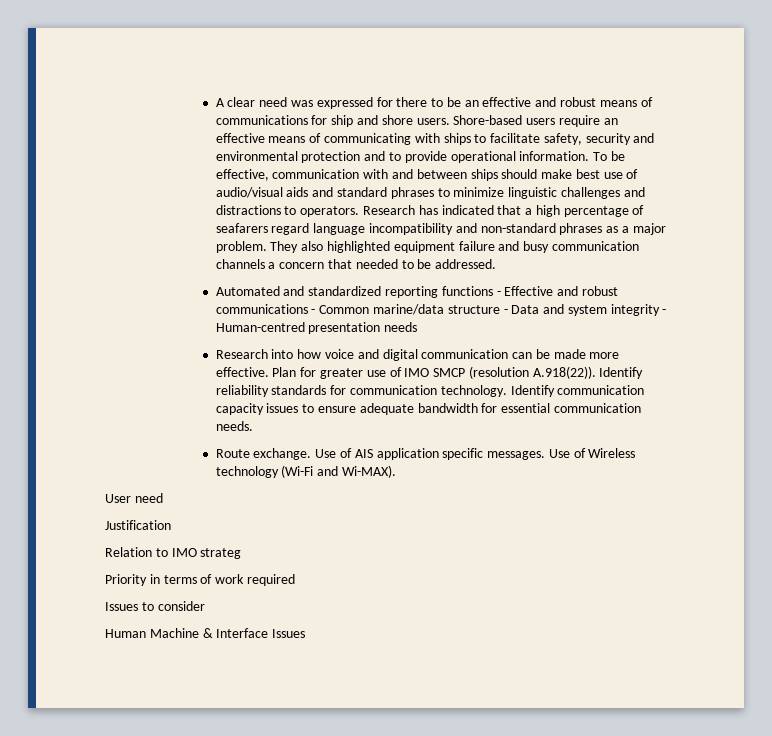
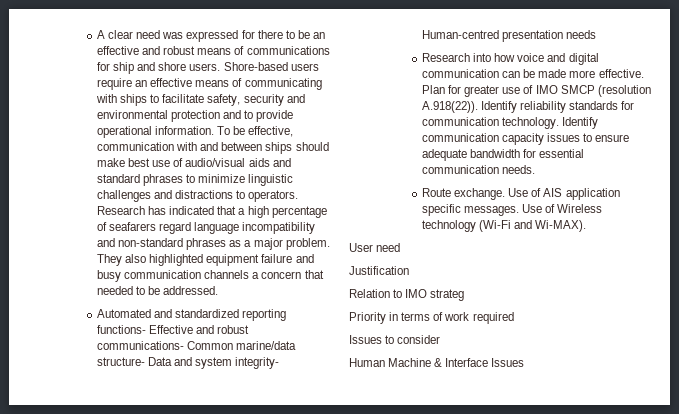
- Automated and standardized reporting functions - Effective and robust communications - Common marine/data structure - Data and system integrity - Human-centred presentation needs
+ Automated and standardized reporting functions- Effective and robust communications- Common marine/data structure- Data and system integrity- Human-centred presentation needs

